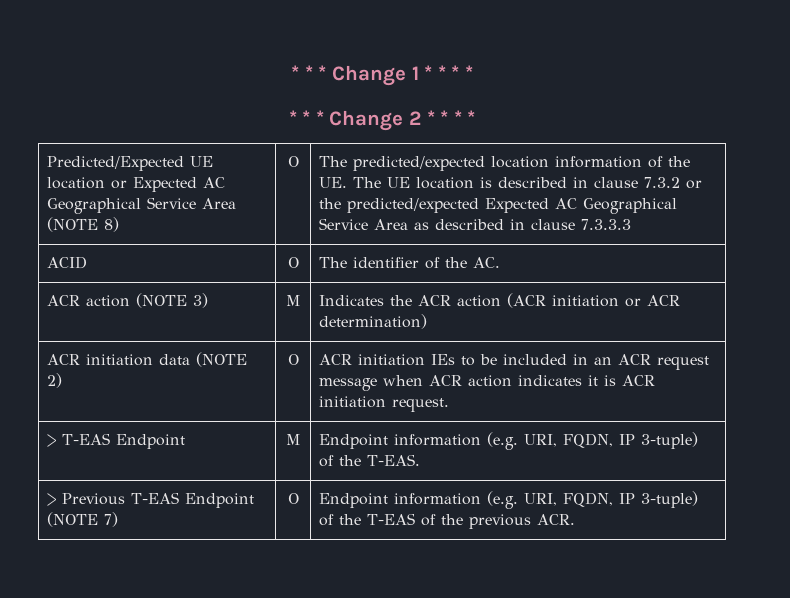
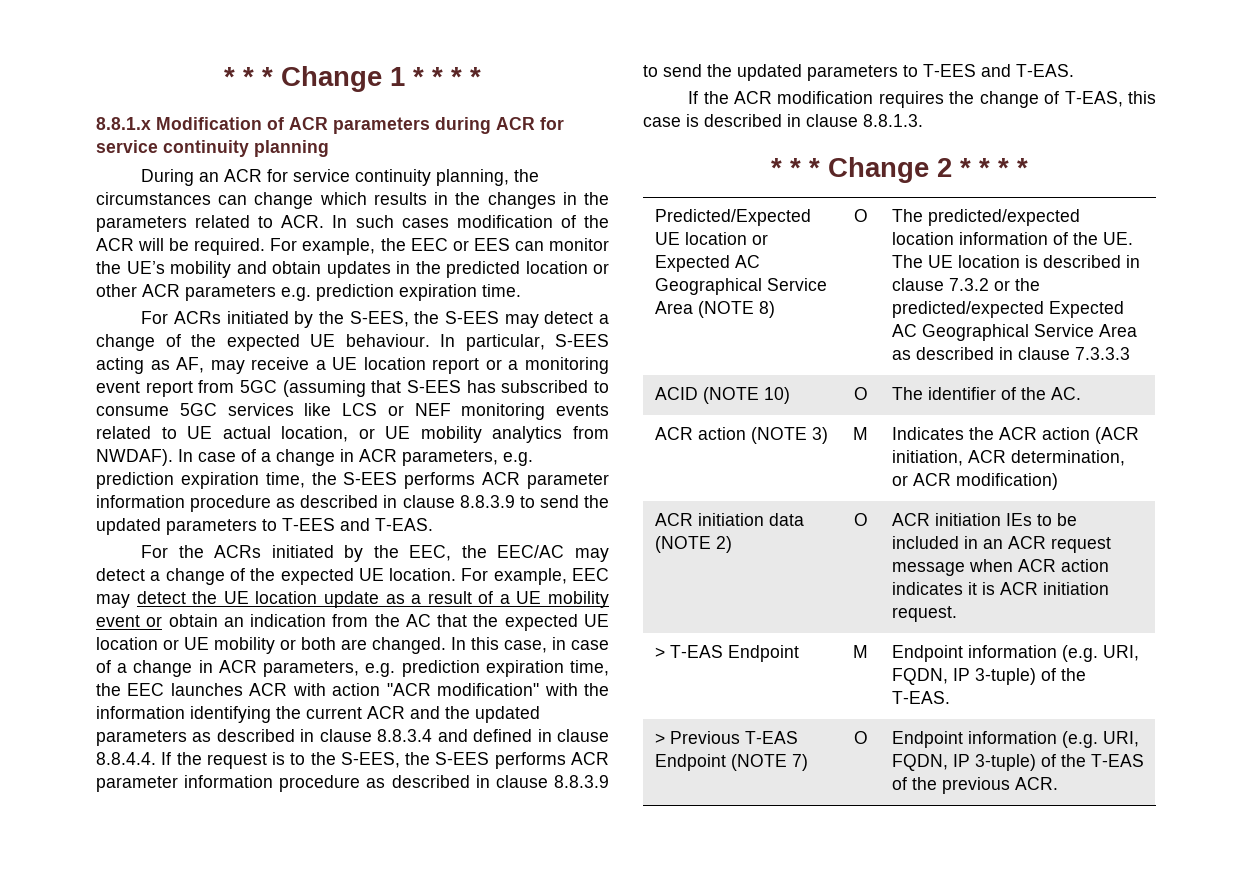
+ 8.8.1.x Modification of ACR parameters during ACR for service continuity planning
+ During an ACR for service continuity planning, the circumstances can change which results in the changes in the parameters related to ACR. In such cases modification of the ACR will be required. For example, the EEC or EES can monitor the UE’s mobility and obtain updates in the predicted location or other ACR parameters e.g. prediction expiration time.
+ For ACRs initiated by the S-EES, the S-EES may detect a change of the expected UE behaviour. In particular, S-EES acting as AF, may receive a UE location report or a monitoring event report from 5GC (assuming that S-EES has subscribed to consume 5GC services like LCS or NEF monitoring events related to UE actual location, or UE mobility analytics from NWDAF). In case of a change in ACR parameters, e.g. prediction expiration time, the S-EES performs ACR parameter information procedure as described in clause 8.8.3.9 to send the updated parameters to T-EES and T-EAS.
+ For the ACRs initiated by the EEC, the EEC/AC may detect a change of the expected UE location. For example, EEC may detect the UE location update as a result of a UE mobility event or obtain an indication from the AC that the expected UE location or UE mobility or both are changed. In this case, in case of a change in ACR parameters, e.g. prediction expiration time, the EEC launches ACR with action "ACR modification" with the information identifying the current ACR and the updated parameters as described in clause 8.8.3.4 and defined in clause 8.8.4.4. If the request is to the S-EES, the S-EES performs ACR parameter information procedure as described in clause 8.8.3.9 to send the updated parameters to T-EES and T-EAS.
+ If the ACR modification requires the change of T-EAS, this case is described in clause 8.8.1.3.
- ACID | O | The identifier of the AC.
+ ACID (NOTE 10) | O | The identifier of the AC.
- ACR action (NOTE 3) | M | Indicates the ACR action (ACR initiation or ACR determination)
+ ACR action (NOTE 3) | M | Indicates the ACR action (ACR initiation, ACR determination, or ACR modification)

